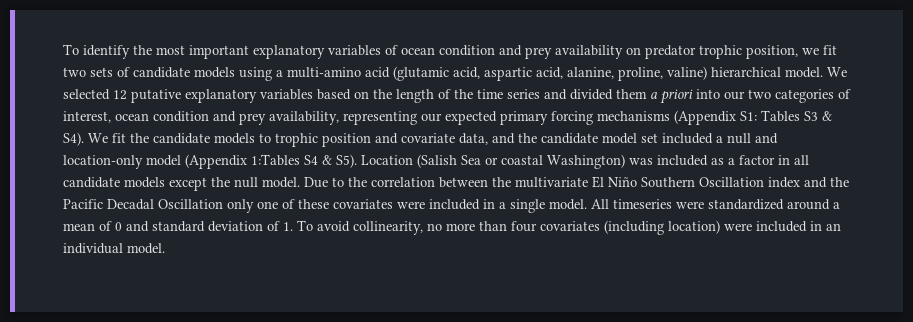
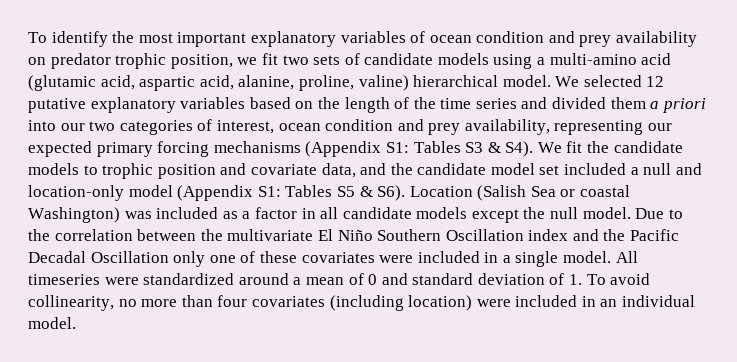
- Tables S3 & S4). We fit the candidate models to trophic position and covariate data, and the candidate model set included a null and location-only model (Appendix 1:Tables S4 & S5). Location (Salish Sea or coastal Washington) was included as a factor in all candidate models except the null model.
+ Tables S3 & S4). We fit the candidate models to trophic position and covariate data, and the candidate model set included a null and location-only model (Appendix S1: Tables S5 & S6). Location (Salish Sea or coastal Washington) was included as a factor in all candidate models except the null model.

